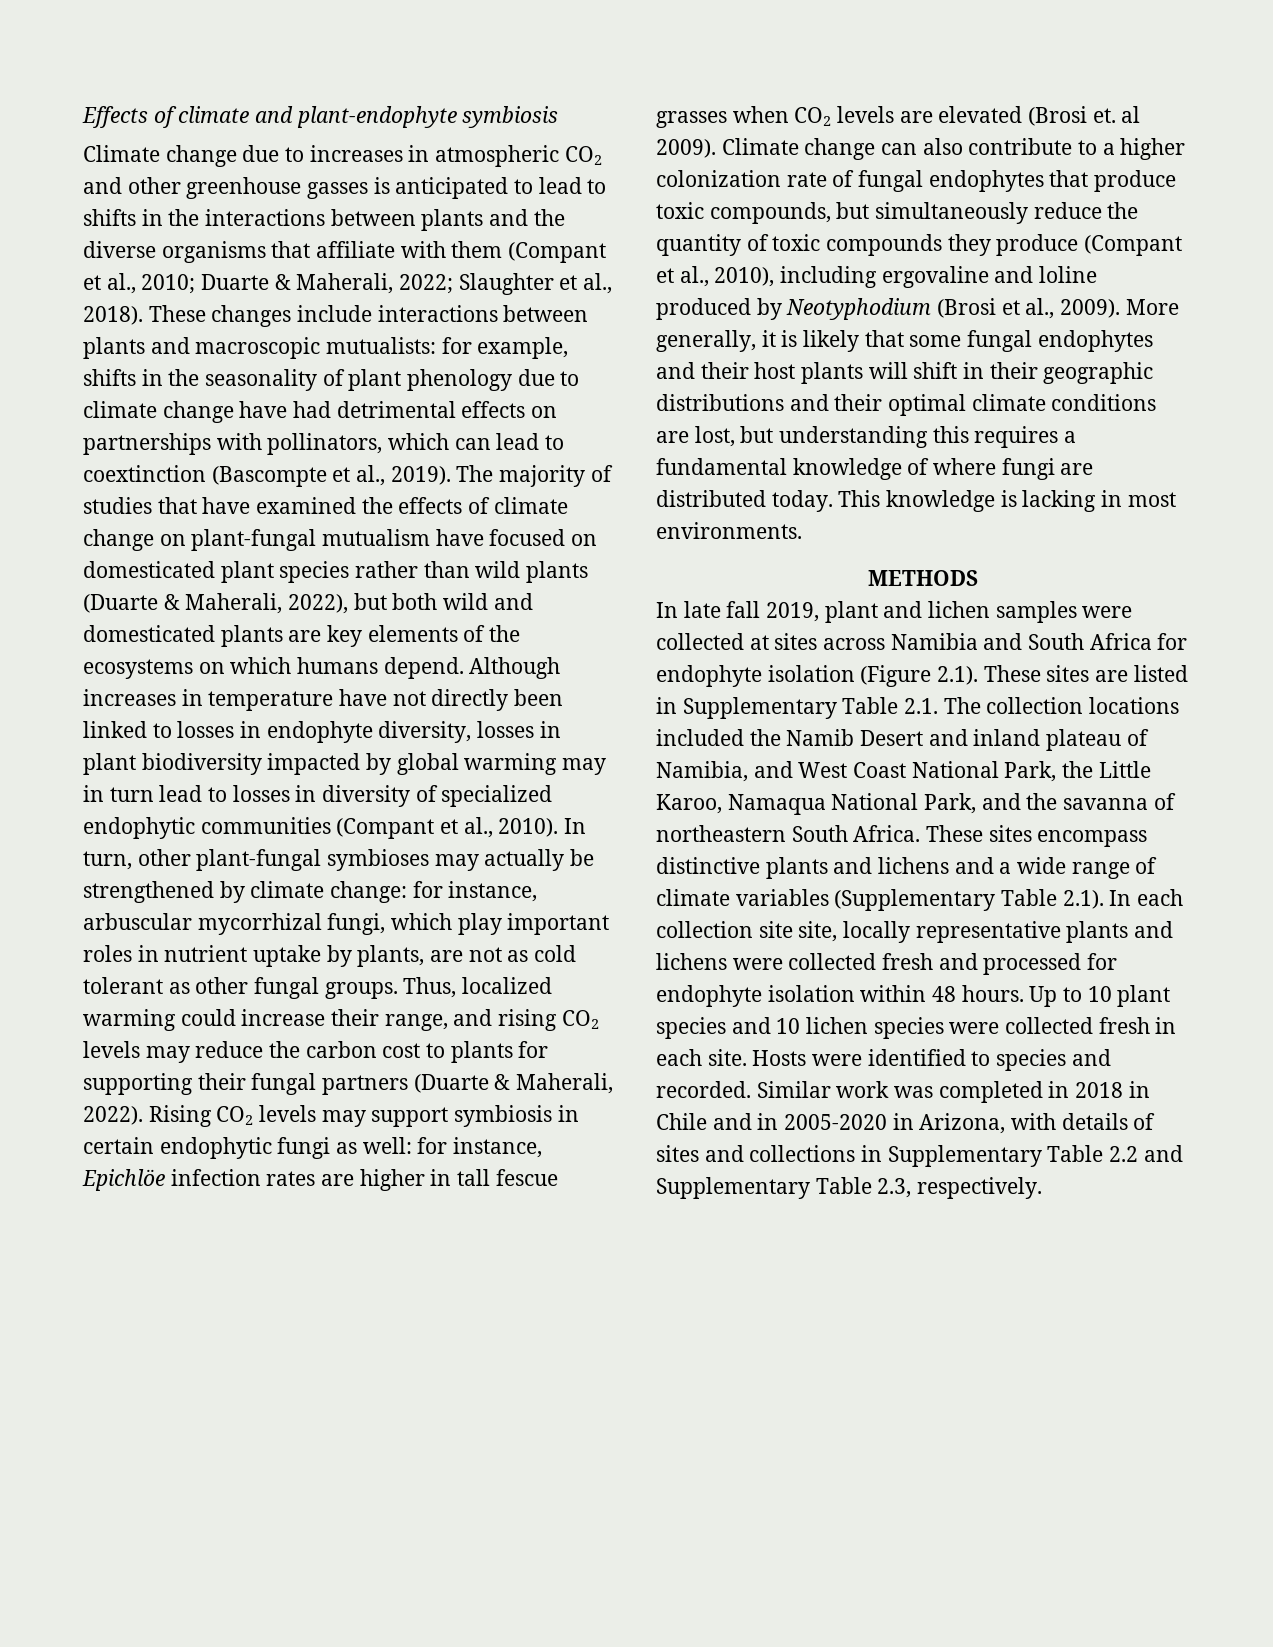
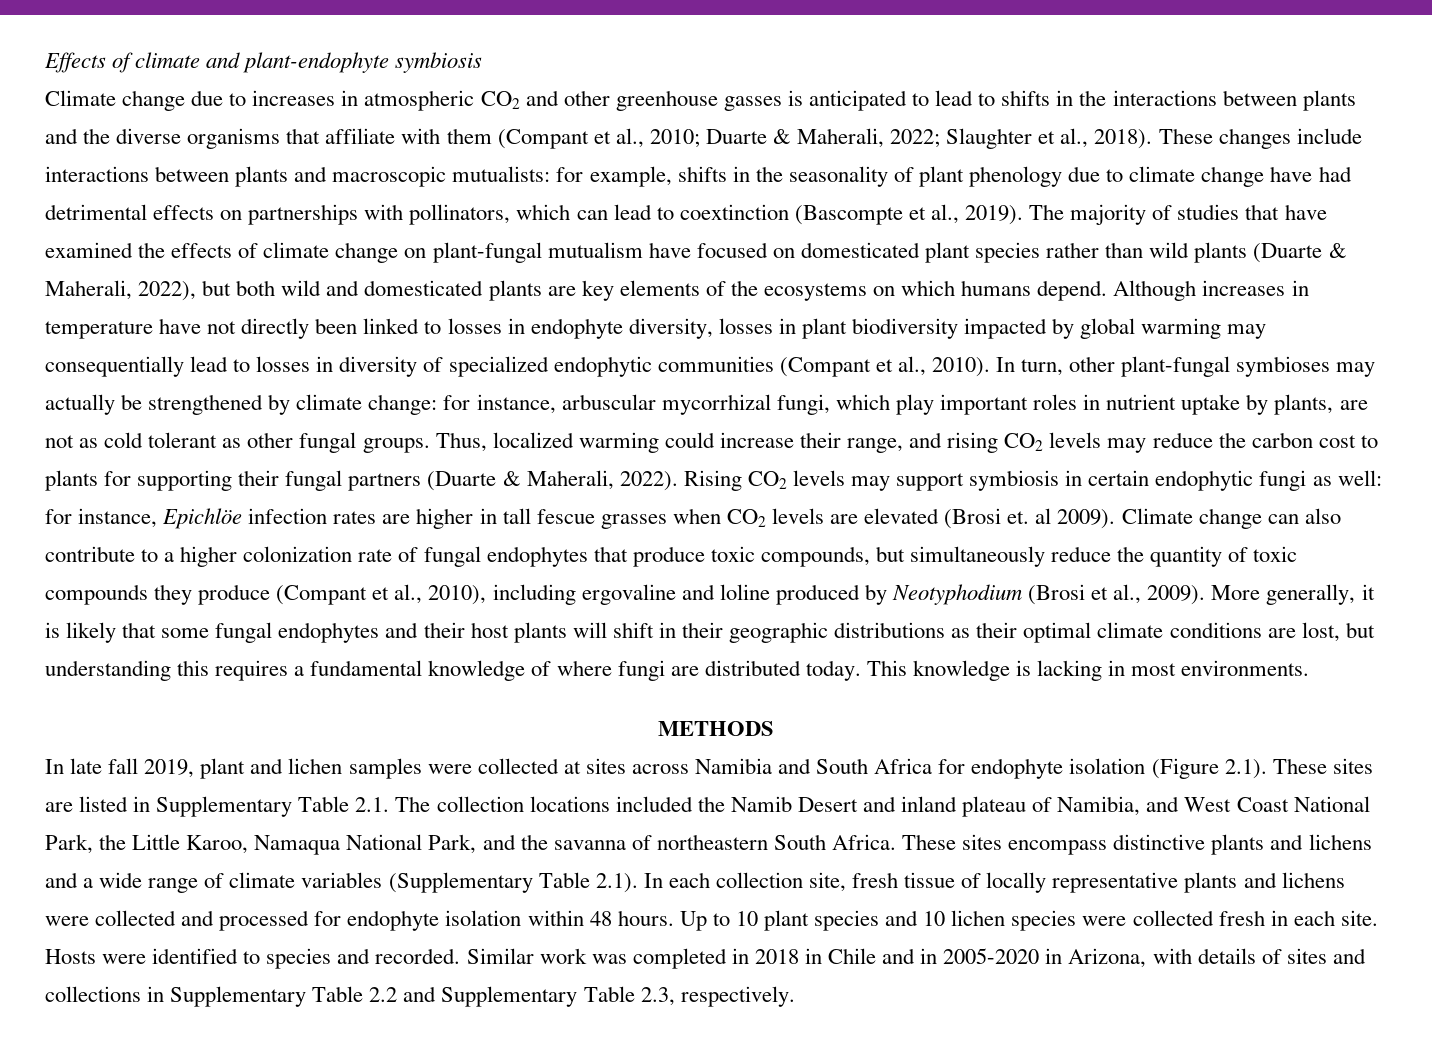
- Although increases in temperature have not directly been linked to losses in endophyte diversity, losses in plant biodiversity impacted by global warming may in turn lead to losses in diversity of specialized endophytic communities (Compant et al., 2010).
+ Although increases in temperature have not directly been linked to losses in endophyte diversity, losses in plant biodiversity impacted by global warming may consequentially lead to losses in diversity of specialized endophytic communities (Compant et al., 2010).
- More generally, it is likely that some fungal endophytes and their host plants will shift in their geographic distributions and their optimal climate conditions are lost, but understanding this requires a fundamental knowledge of where fungi are distributed today.
+ More generally, it is likely that some fungal endophytes and their host plants will shift in their geographic distributions as their optimal climate conditions are lost, but understanding this requires a fundamental knowledge of where fungi are distributed today.
- These sites encompass distinctive plants and lichens and a wide range of climate variables (Supplementary Table 2.1). In each collection site site, locally representative plants and lichens were collected fresh and processed for endophyte isolation within 48 hours.
+ These sites encompass distinctive plants and lichens and a wide range of climate variables (Supplementary Table 2.1). In each collection site, fresh tissue of locally representative plants and lichens were collected and processed for endophyte isolation within 48 hours.

